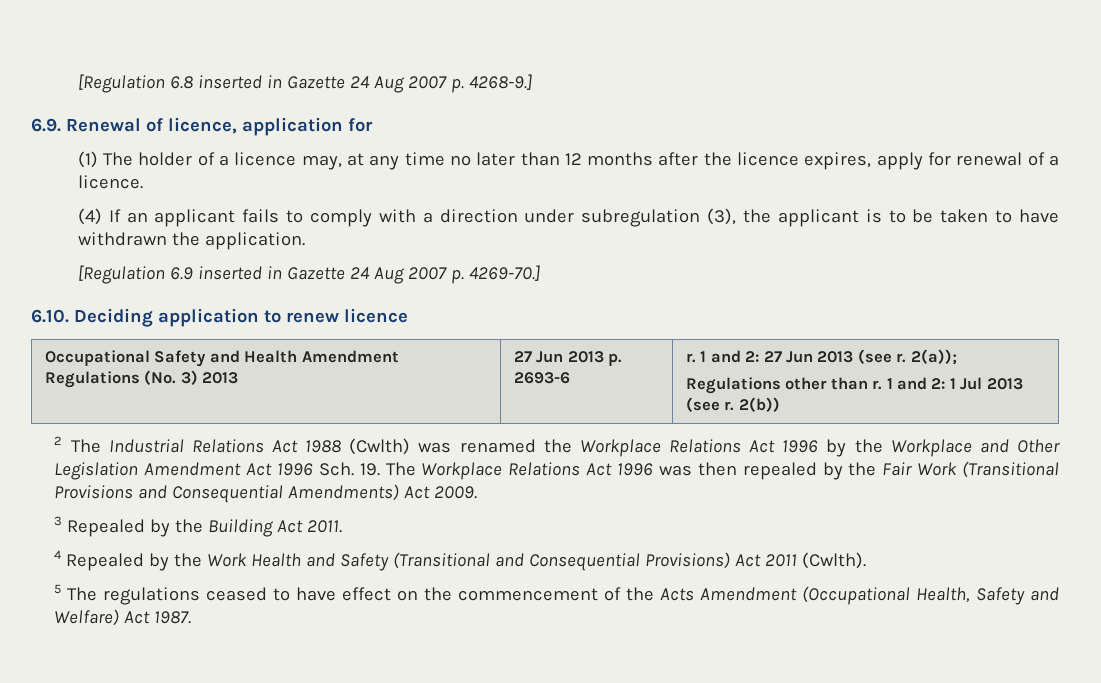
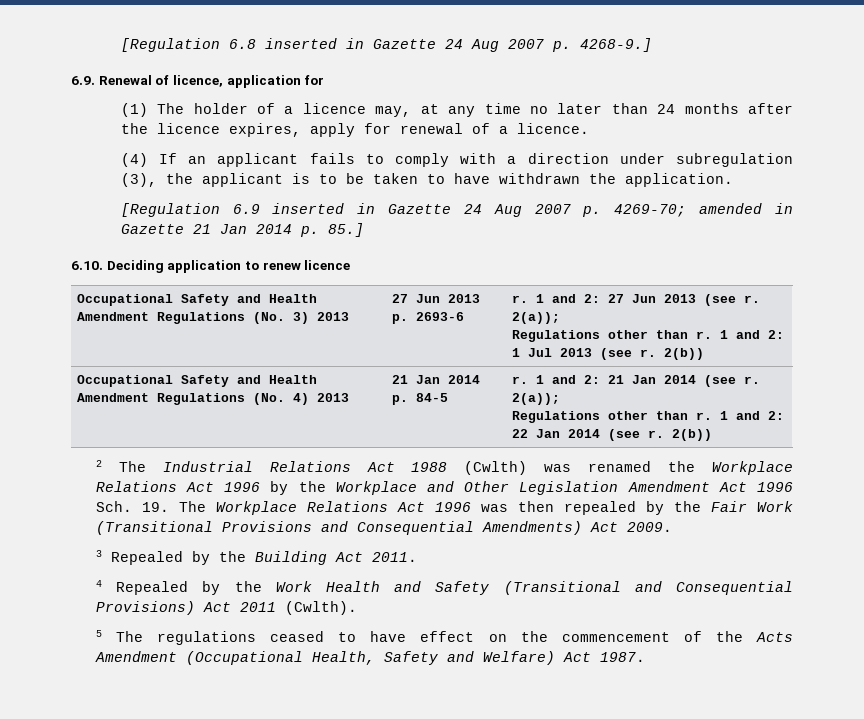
- (1) The holder of a licence may, at any time no later than 12 months after the licence expires, apply for renewal of a licence.
+ (1) The holder of a licence may, at any time no later than 24 months after the licence expires, apply for renewal of a licence.
- [Regulation 6.9 inserted in Gazette 24 Aug 2007 p. 4269-70.]
+ [Regulation 6.9 inserted in Gazette 24 Aug 2007 p. 4269-70; amended in Gazette 21 Jan 2014 p. 85.]
+ Occupational Safety and Health Amendment Regulations (No. 4) 2013 | 21 Jan 2014 p. 84-5 | r. 1 and 2: 21 Jan 2014 (see r. 2(a));
+ Regulations other than r. 1 and 2: 22 Jan 2014 (see r. 2(b))

